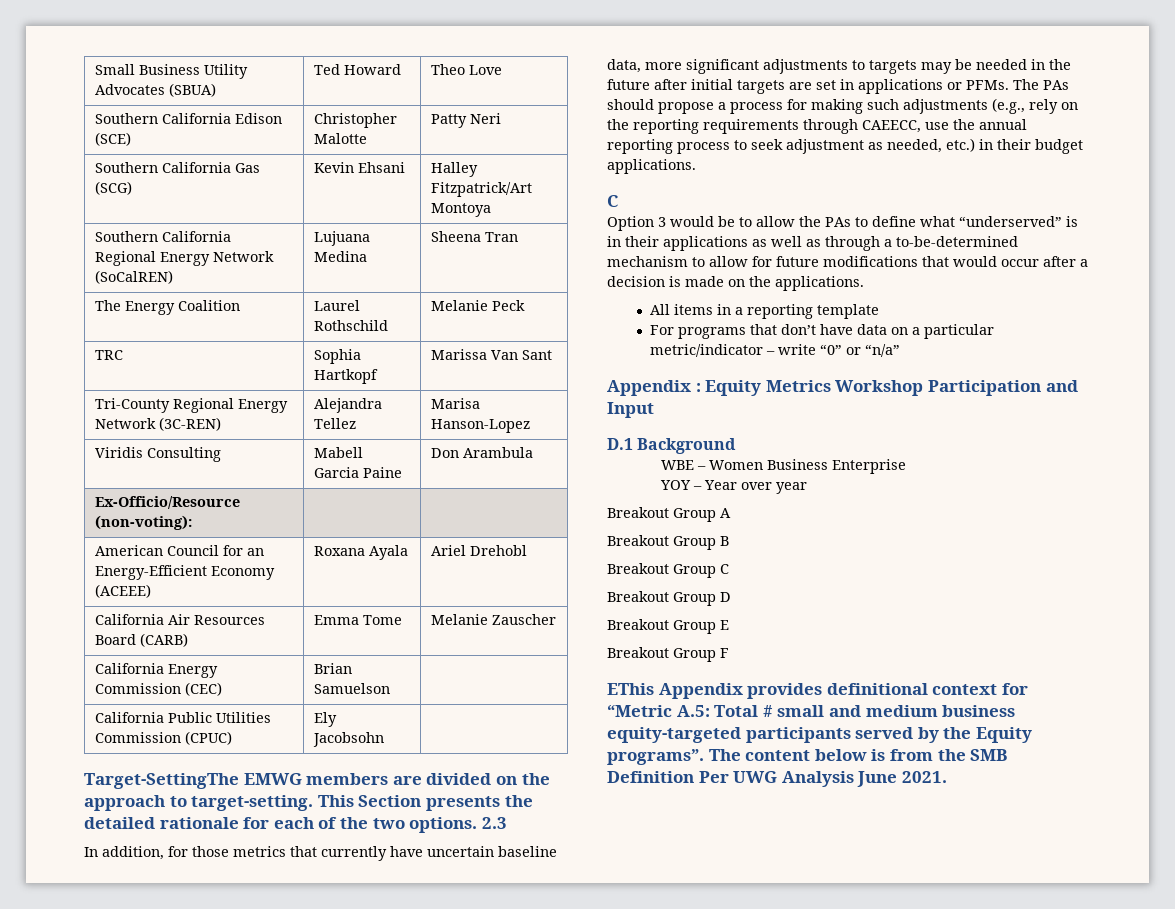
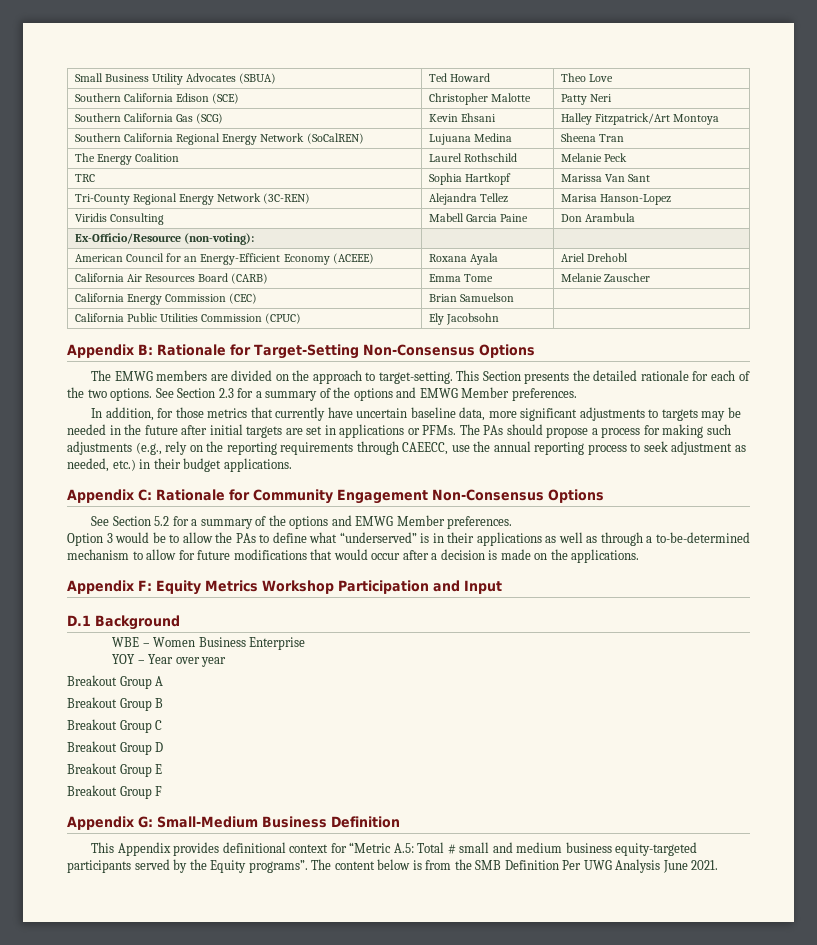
- Target-SettingThe EMWG members are divided on the approach to target-setting.
+ Appendix B: Rationale for Target-Setting Non-Consensus Options
+ The EMWG members are divided on the approach to target-setting.
- 2.3
+ See Section 2.3 for a summary of the options and EMWG Member preferences.
  The PAs should propose a process for making such adjustments (e.g., rely on the reporting requirements through CAEECC, use the annual reporting process to seek adjustment as needed, etc.) in their budget applications.
- C
+ Appendix C: Rationale for Community Engagement Non-Consensus Options
+ See Section 5.2 for a summary of the options and EMWG Member preferences.
- All items in a reporting template
- For programs that don’t have data on a particular metric/indicator – write “0” or “n/a”
- Appendix : Equity Metrics Workshop Participation and Input
+ Appendix F: Equity Metrics Workshop Participation and Input
- EThis Appendix provides definitional context for “Metric A.5: Total # small and medium business equity-targeted participants served by the Equity programs”.
+ Appendix G: Small-Medium Business Definition
+ This Appendix provides definitional context for “Metric A.5: Total # small and medium business equity-targeted participants served by the Equity programs”.

